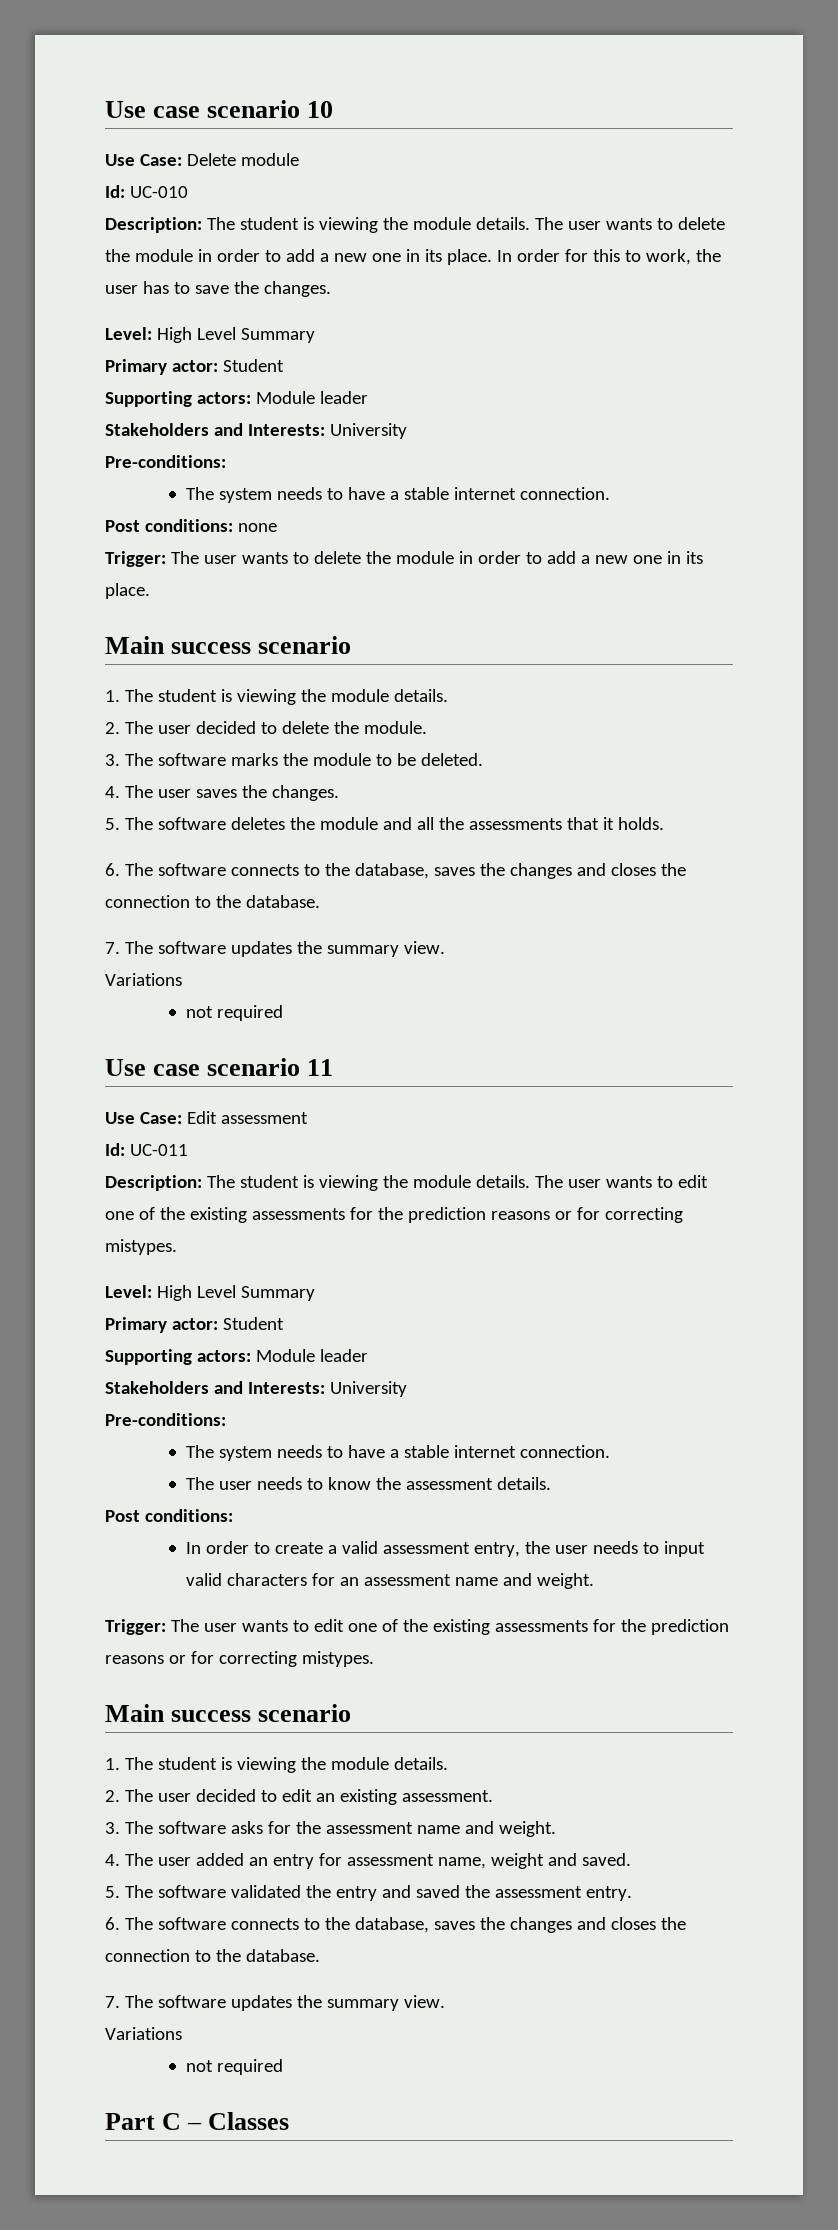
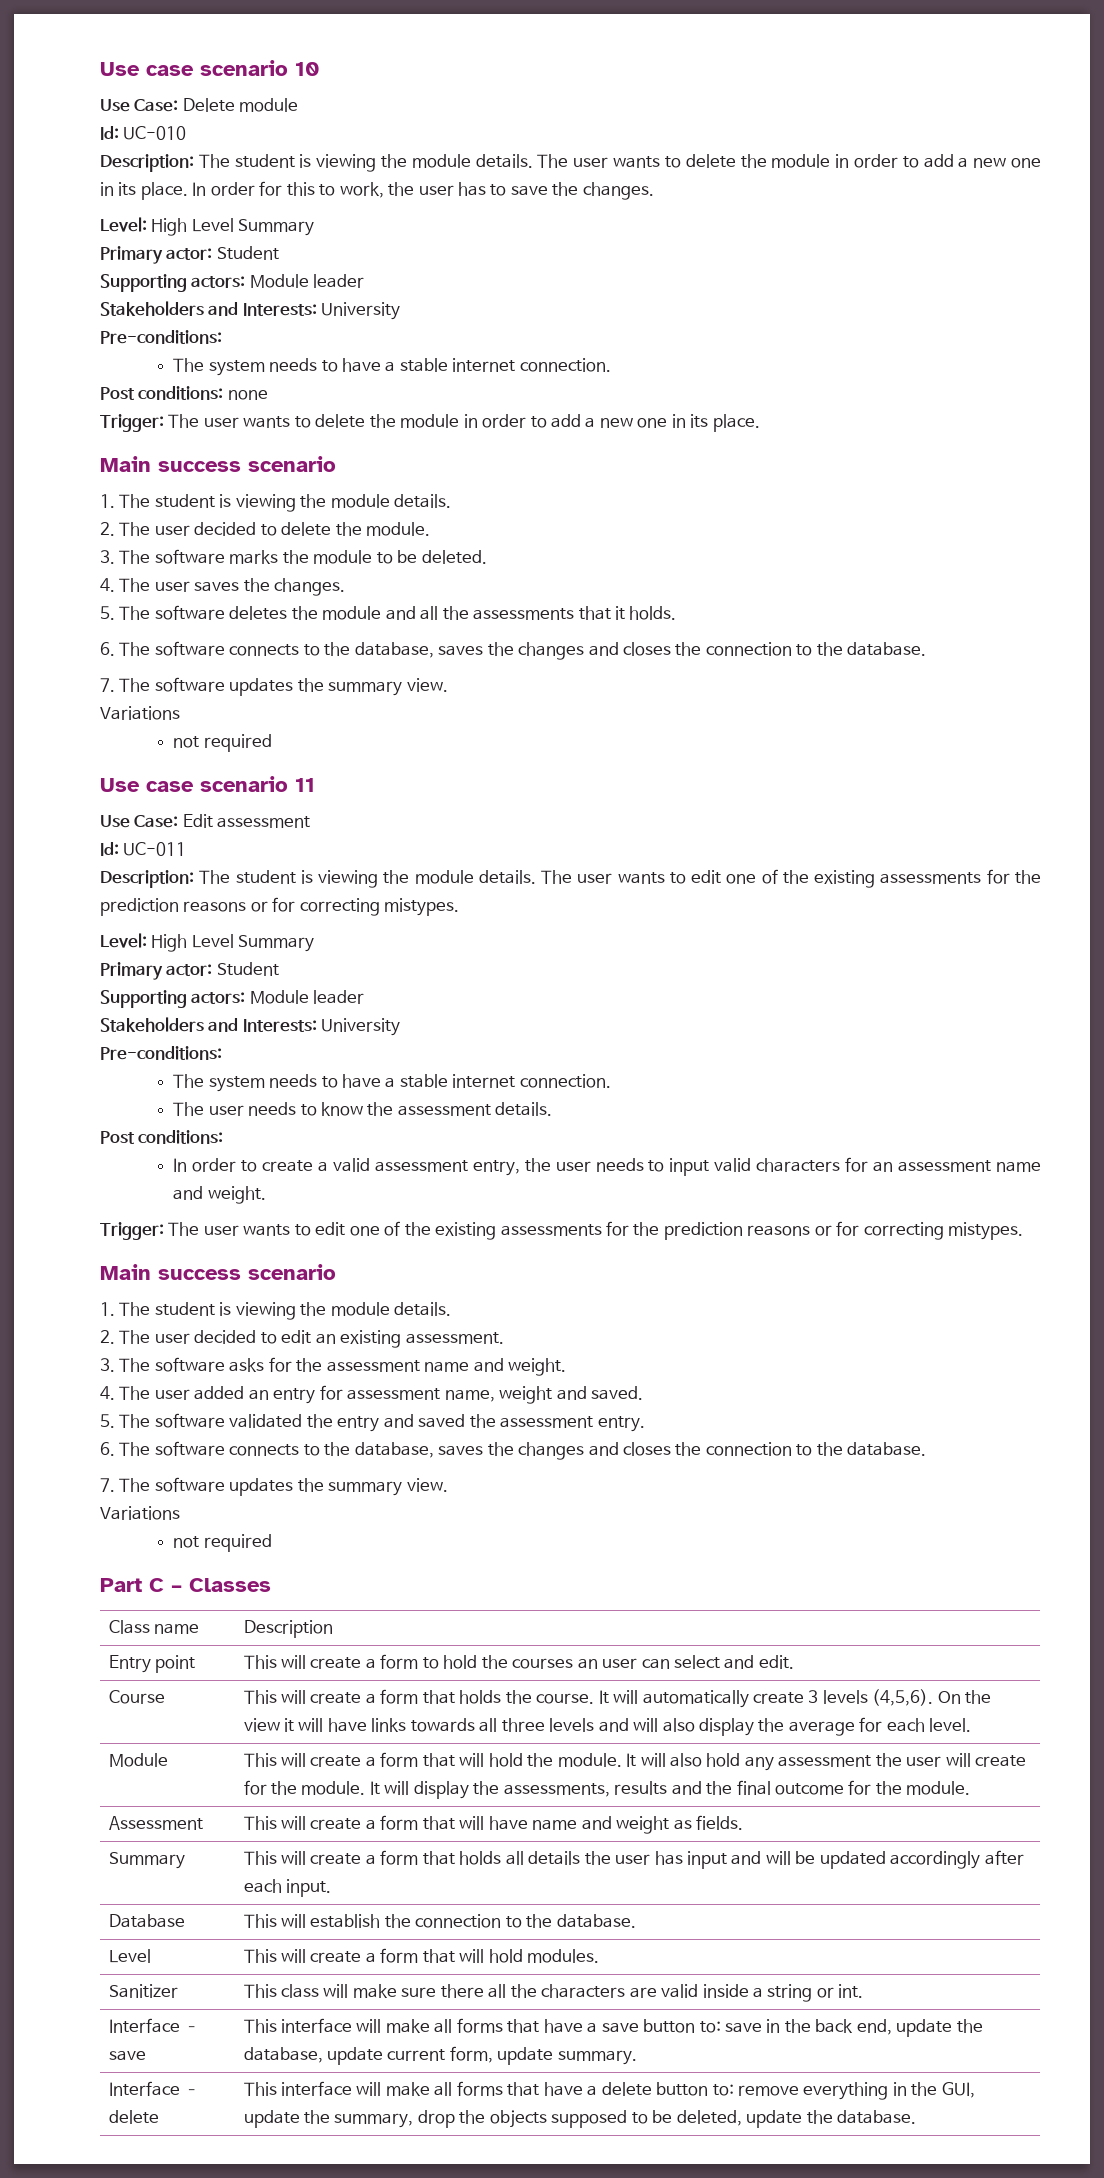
+ Class name | Description
+ Entry point | This will create a form to hold the courses an user can select and edit.
+ Course | This will create a form that holds the course. It will automatically create 3 levels (4,5,6). On the view it will have links towards all three levels and will also display the average for each level.
+ Module | This will create a form that will hold the module. It will also hold any assessment the user will create for the module. It will display the assessments, results and the final outcome for the module.
+ Assessment | This will create a form that will have name and weight as fields.
+ Summary | This will create a form that holds all details the user has input and will be updated accordingly after each input.
+ Database | This will establish the connection to the database.
+ Level | This will create a form that will hold modules.
+ Sanitizer | This class will make sure there all the characters are valid inside a string or int.
+ Interface – save | This interface will make all forms that have a save button to: save in the back end, update the database, update current form, update summary.
+ Interface – delete | This interface will make all forms that have a delete button to: remove everything in the GUI, update the summary, drop the objects supposed to be deleted, update the database.

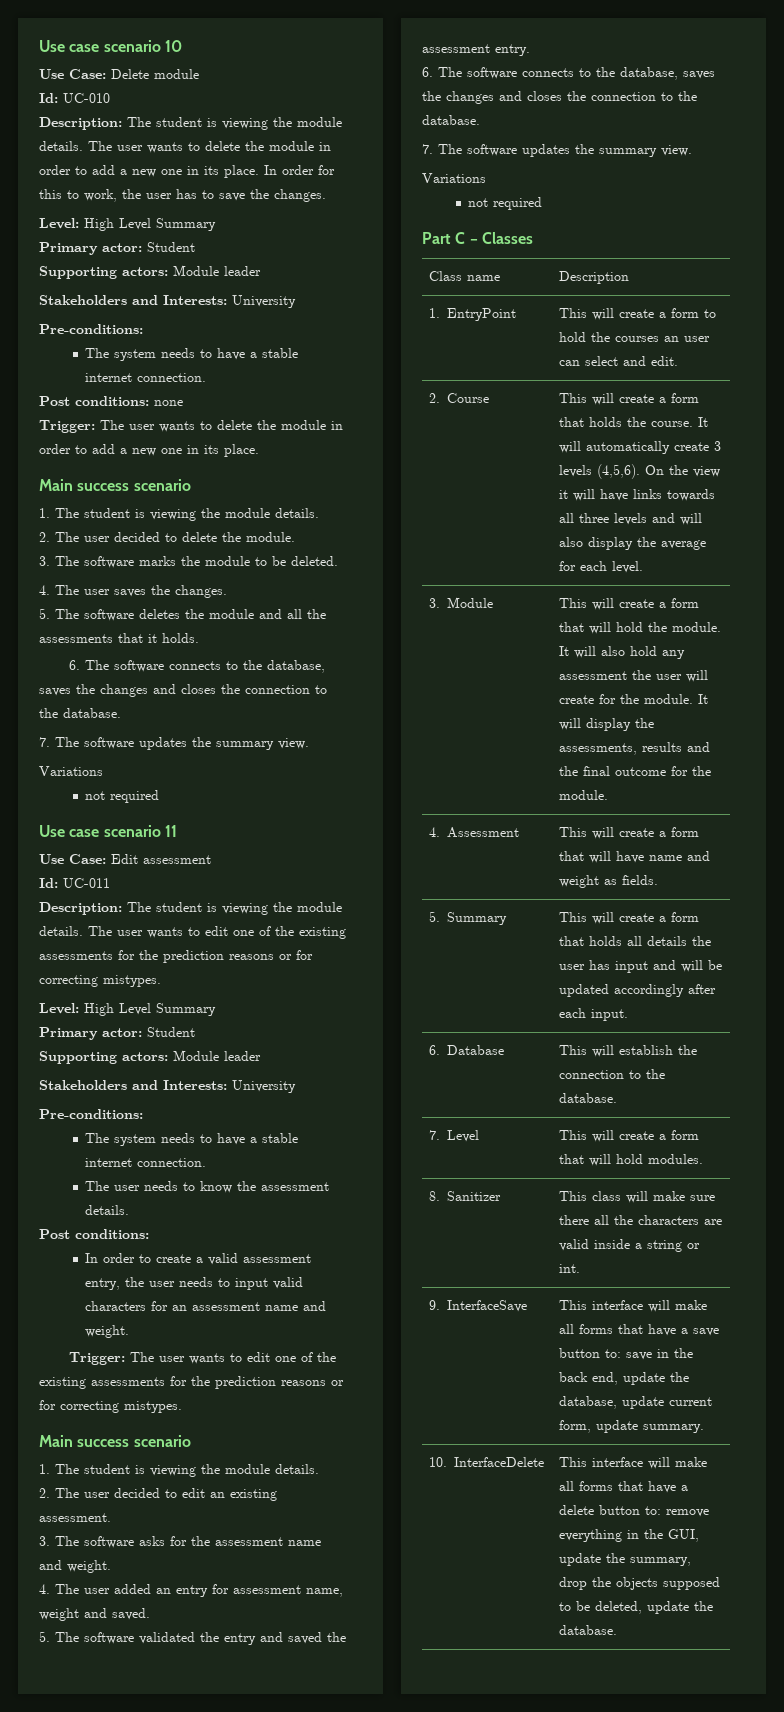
- Entry point | This will create a form to hold the courses an user can select and edit.
+ 1. EntryPoint | This will create a form to hold the courses an user can select and edit.
- Course | This will create a form that holds the course. It will automatically create 3 levels (4,5,6). On the view it will have links towards all three levels and will also display the average for each level.
+ 2. Course | This will create a form that holds the course. It will automatically create 3 levels (4,5,6). On the view it will have links towards all three levels and will also display the average for each level.
- Module | This will create a form that will hold the module. It will also hold any assessment the user will create for the module. It will display the assessments, results and the final outcome for the module.
+ 3. Module | This will create a form that will hold the module. It will also hold any assessment the user will create for the module. It will display the assessments, results and the final outcome for the module.
- Assessment | This will create a form that will have name and weight as fields.
+ 4. Assessment | This will create a form that will have name and weight as fields.
- Summary | This will create a form that holds all details the user has input and will be updated accordingly after each input.
+ 5. Summary | This will create a form that holds all details the user has input and will be updated accordingly after each input.
- Database | This will establish the connection to the database.
+ 6. Database | This will establish the connection to the database.
- Level | This will create a form that will hold modules.
+ 7. Level | This will create a form that will hold modules.
- Sanitizer | This class will make sure there all the characters are valid inside a string or int.
+ 8. Sanitizer | This class will make sure there all the characters are valid inside a string or int.
- Interface – save | This interface will make all forms that have a save button to: save in the back end, update the database, update current form, update summary.
+ 9. InterfaceSave | This interface will make all forms that have a save button to: save in the back end, update the database, update current form, update summary.
- Interface – delete | This interface will make all forms that have a delete button to: remove everything in the GUI, update the summary, drop the objects supposed to be deleted, update the database.
+ 10. InterfaceDelete | This interface will make all forms that have a delete button to: remove everything in the GUI, update the summary, drop the objects supposed to be deleted, update the database.

